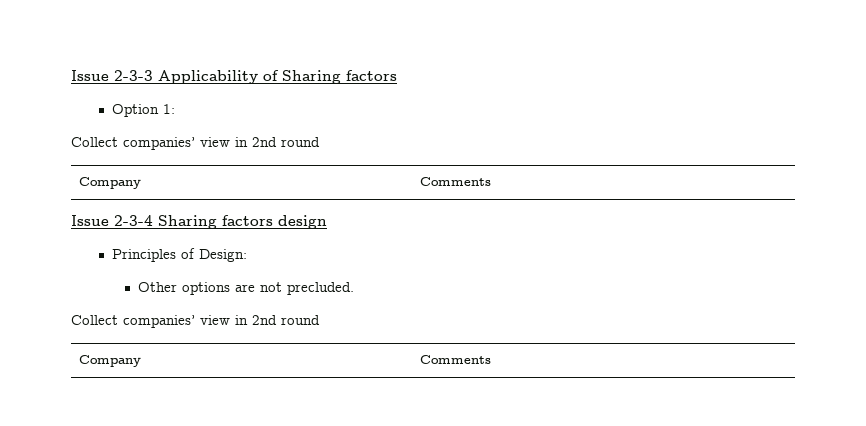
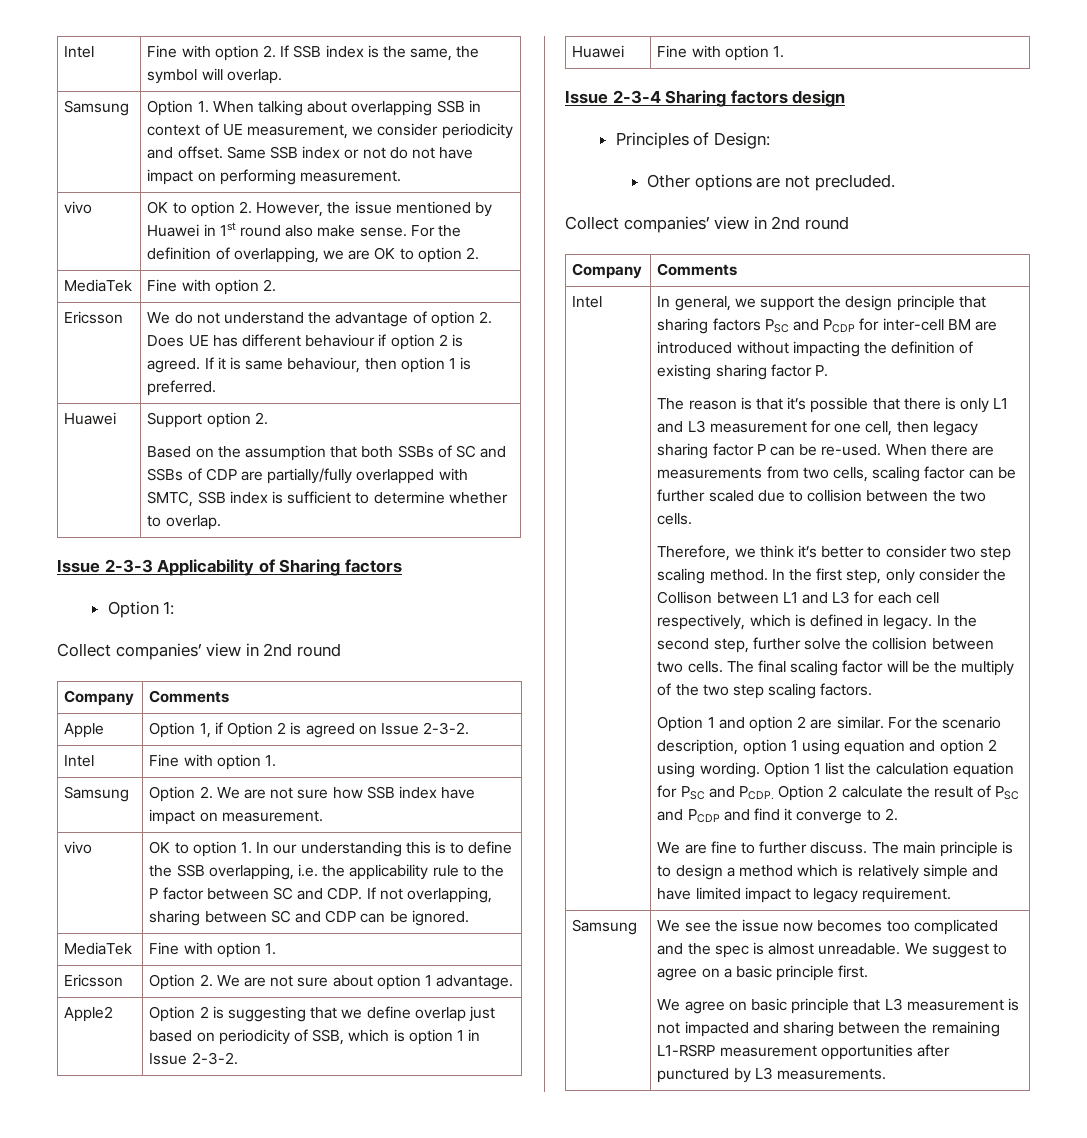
+ Intel | Fine with option 2. If SSB index is the same, the symbol will overlap.
+ Samsung | Option 1. When talking about overlapping SSB in context of UE measurement, we consider periodicity and offset. Same SSB index or not do not have impact on performing measurement.
+ vivo | OK to option 2. However, the issue mentioned by Huawei in 1st round also make sense. For the definition of overlapping, we are OK to option 2.
+ MediaTek | Fine with option 2.
+ Ericsson | We do not understand the advantage of option 2. Does UE has different behaviour if option 2 is agreed. If it is same behaviour, then option 1 is preferred.
+ Huawei | Support option 2.
+ Based on the assumption that both SSBs of SC and SSBs of CDP are partially/fully overlapped with SMTC, SSB index is sufficient to determine whether to overlap.
+ Apple | Option 1, if Option 2 is agreed on Issue 2-3-2.
+ Intel | Fine with option 1.
+ Samsung | Option 2. We are not sure how SSB index have impact on measurement.
+ vivo | OK to option 1. In our understanding this is to define the SSB overlapping, i.e. the applicability rule to the P factor between SC and CDP. If not overlapping, sharing between SC and CDP can be ignored.
+ MediaTek | Fine with option 1.
+ Ericsson | Option 2. We are not sure about option 1 advantage.
+ Apple2 | Option 2 is suggesting that we define overlap just based on periodicity of SSB, which is option 1 in Issue 2-3-2.
+ Huawei | Fine with option 1.
+ Intel | In general, we support the design principle that sharing factors PSC and PCDP for inter-cell BM are introduced without impacting the definition of existing sharing factor P.
+ The reason is that it’s possible that there is only L1 and L3 measurement for one cell, then legacy sharing factor P can be re-used. When there are measurements from two cells, scaling factor can be further scaled due to collision between the two cells.
+ Therefore, we think it’s better to consider two step scaling method. In the first step, only consider the Collison between L1 and L3 for each cell respectively, which is defined in legacy. In the second step, further solve the collision between two cells. The final scaling factor will be the multiply of the two step scaling factors.
+ Option 1 and option 2 are similar. For the scenario description, option 1 using equation and option 2 using wording. Option 1 list the calculation equation for PSC and PCDP. Option 2 calculate the result of PSC and PCDP and find it converge to 2.
+ We are fine to further discuss. The main principle is to design a method which is relatively simple and have limited impact to legacy requirement.
+ Samsung | We see the issue now becomes too complicated and the spec is almost unreadable. We suggest to agree on a basic principle first.
+ We agree on basic principle that L3 measurement is not impacted and sharing between the remaining L1-RSRP measurement opportunities after punctured by L3 measurements.

